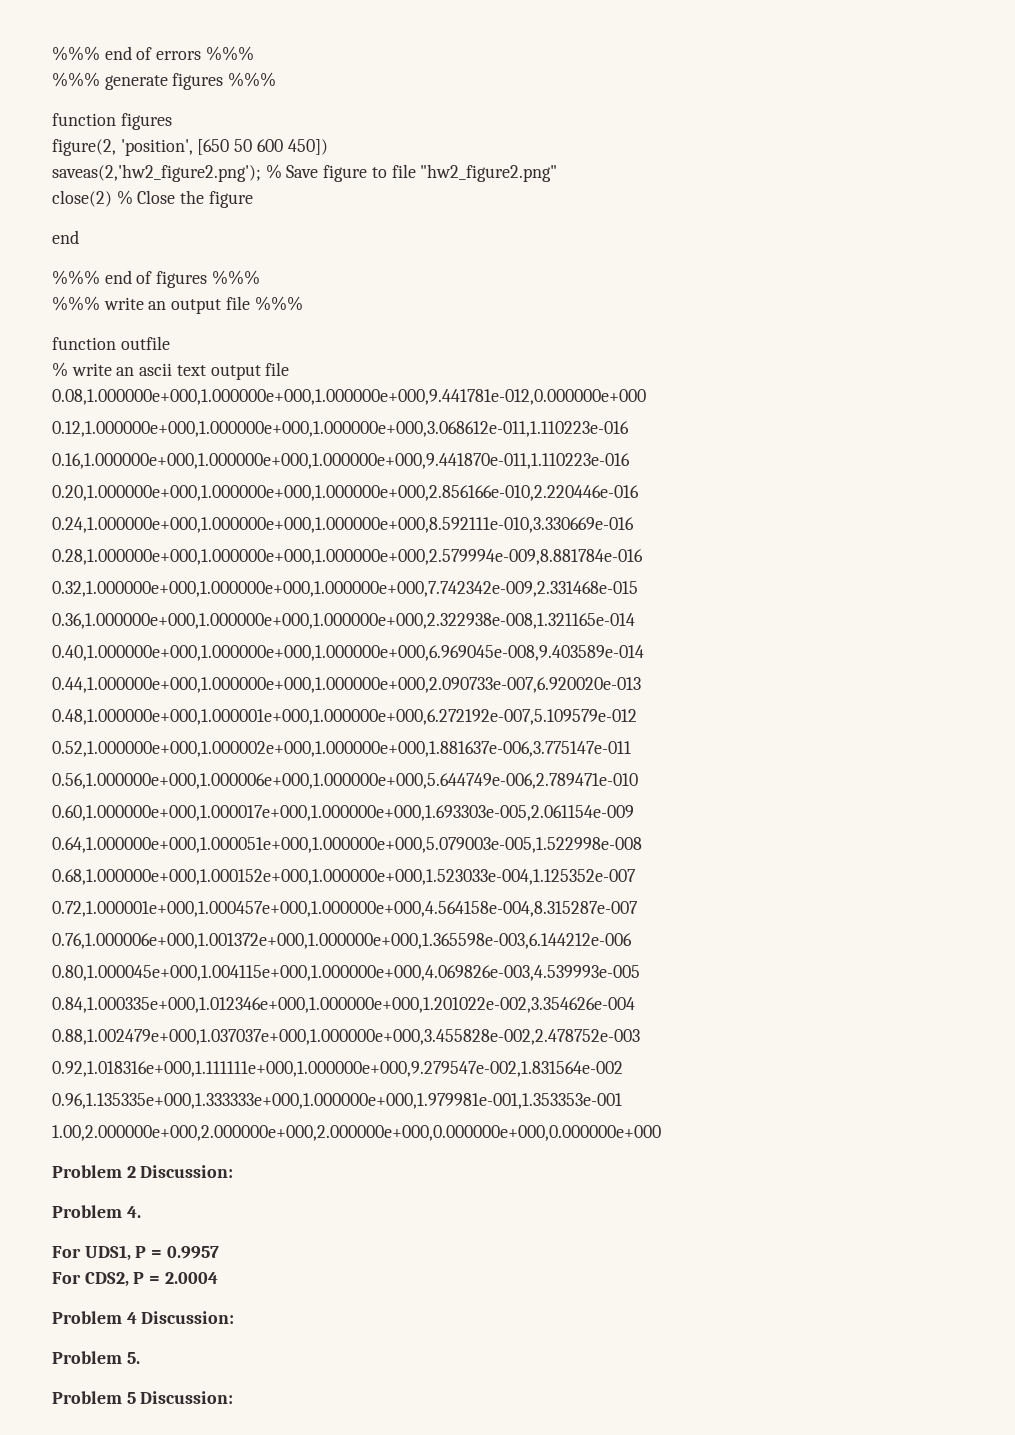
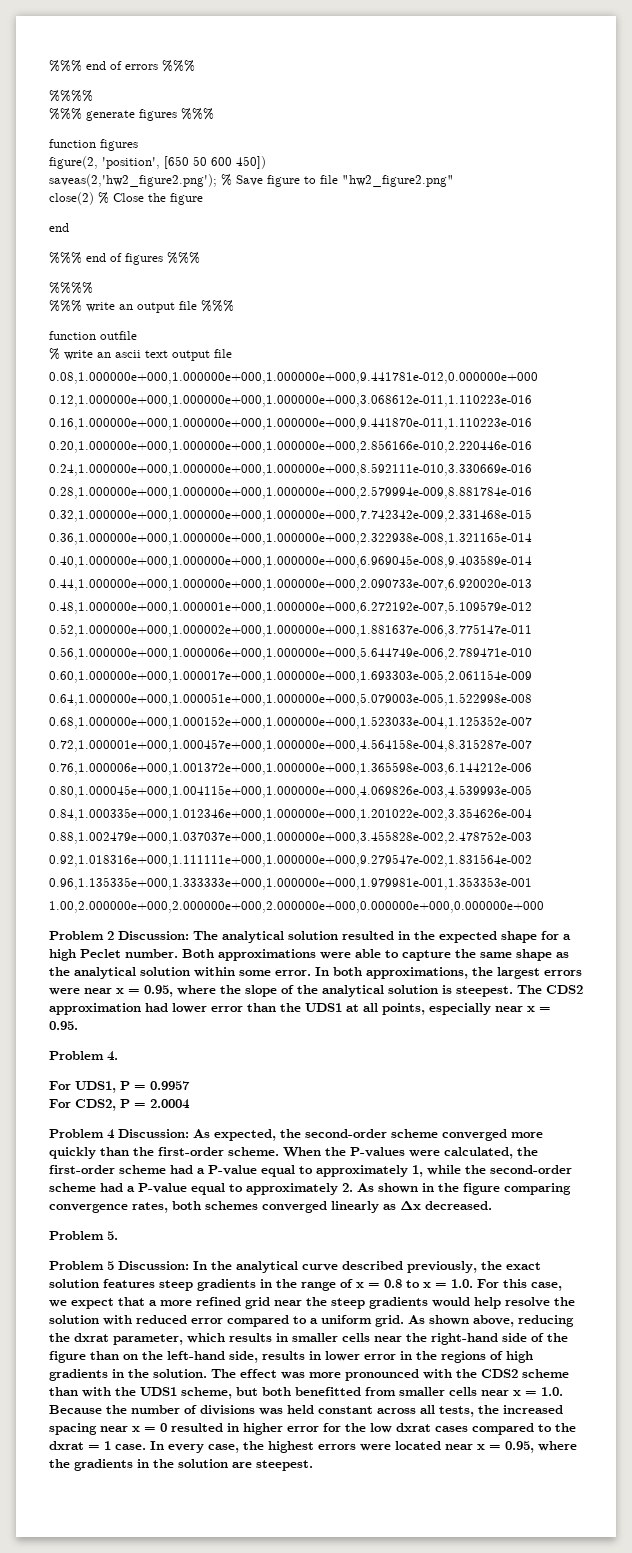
  %%% end of errors %%%
+ %%%%
  %%% end of figures %%%
+ %%%%
- Problem 2 Discussion:
+ Problem 2 Discussion: The analytical solution resulted in the expected shape for a high Peclet number. Both approximations were able to capture the same shape as the analytical solution within some error. In both approximations, the largest errors were near x = 0.95, where the slope of the analytical solution is steepest. The CDS2 approximation had lower error than the UDS1 at all points, especially near x = 0.95.
- Problem 4 Discussion:
+ Problem 4 Discussion: As expected, the second-order scheme converged more quickly than the first-order scheme. When the P-values were calculated, the first-order scheme had a P-value equal to approximately 1, while the second-order scheme had a P-value equal to approximately 2. As shown in the figure comparing convergence rates, both schemes converged linearly as Δx decreased.
- Problem 5 Discussion:
+ Problem 5 Discussion: In the analytical curve described previously, the exact solution features steep gradients in the range of x = 0.8 to x = 1.0. For this case, we expect that a more refined grid near the steep gradients would help resolve the solution with reduced error compared to a uniform grid. As shown above, reducing the dxrat parameter, which results in smaller cells near the right-hand side of the figure than on the left-hand side, results in lower error in the regions of high gradients in the solution. The effect was more pronounced with the CDS2 scheme than with the UDS1 scheme, but both benefitted from smaller cells near x = 1.0. Because the number of divisions was held constant across all tests, the increased spacing near x = 0 resulted in higher error for the low dxrat cases compared to the dxrat = 1 case. In every case, the highest errors were located near x = 0.95, where the gradients in the solution are steepest.

